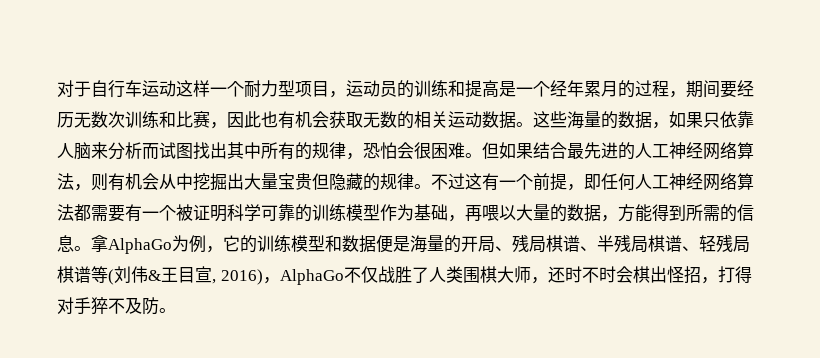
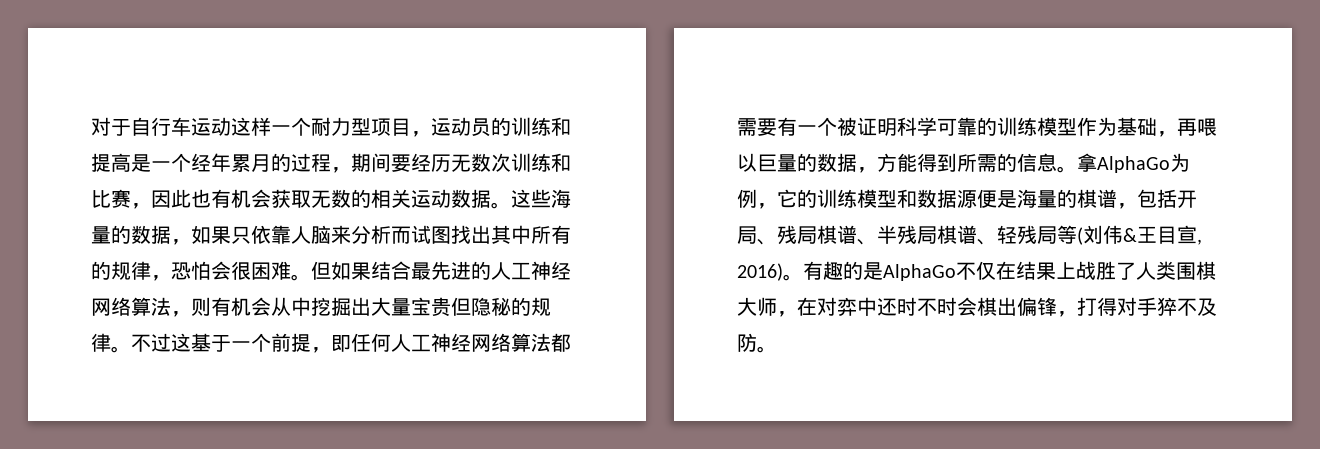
- 但如果结合最先进的人工神经网络算法，则有机会从中挖掘出大量宝贵但隐藏的规律。
+ 但如果结合最先进的人工神经网络算法，则有机会从中挖掘出大量宝贵但隐秘的规律。
- 不过这有一个前提，即任何人工神经网络算法都需要有一个被证明科学可靠的训练模型作为基础，再喂以大量的数据，方能得到所需的信息。
+ 不过这基于一个前提，即任何人工神经网络算法都需要有一个被证明科学可靠的训练模型作为基础，再喂以巨量的数据，方能得到所需的信息。
- 拿AlphaGo为例，它的训练模型和数据便是海量的开局、残局棋谱、半残局棋谱、轻残局棋谱等(刘伟&王目宣, 2016)，AlphaGo不仅战胜了人类围棋大师，还时不时会棋出怪招，打得对手猝不及防。
+ 拿AlphaGo为例，它的训练模型和数据源便是海量的棋谱，包括开局、残局棋谱、半残局棋谱、轻残局等(刘伟&王目宣, 2016)。有趣的是AlphaGo不仅在结果上战胜了人类围棋大师，在对弈中还时不时会棋出偏锋，打得对手猝不及防。

